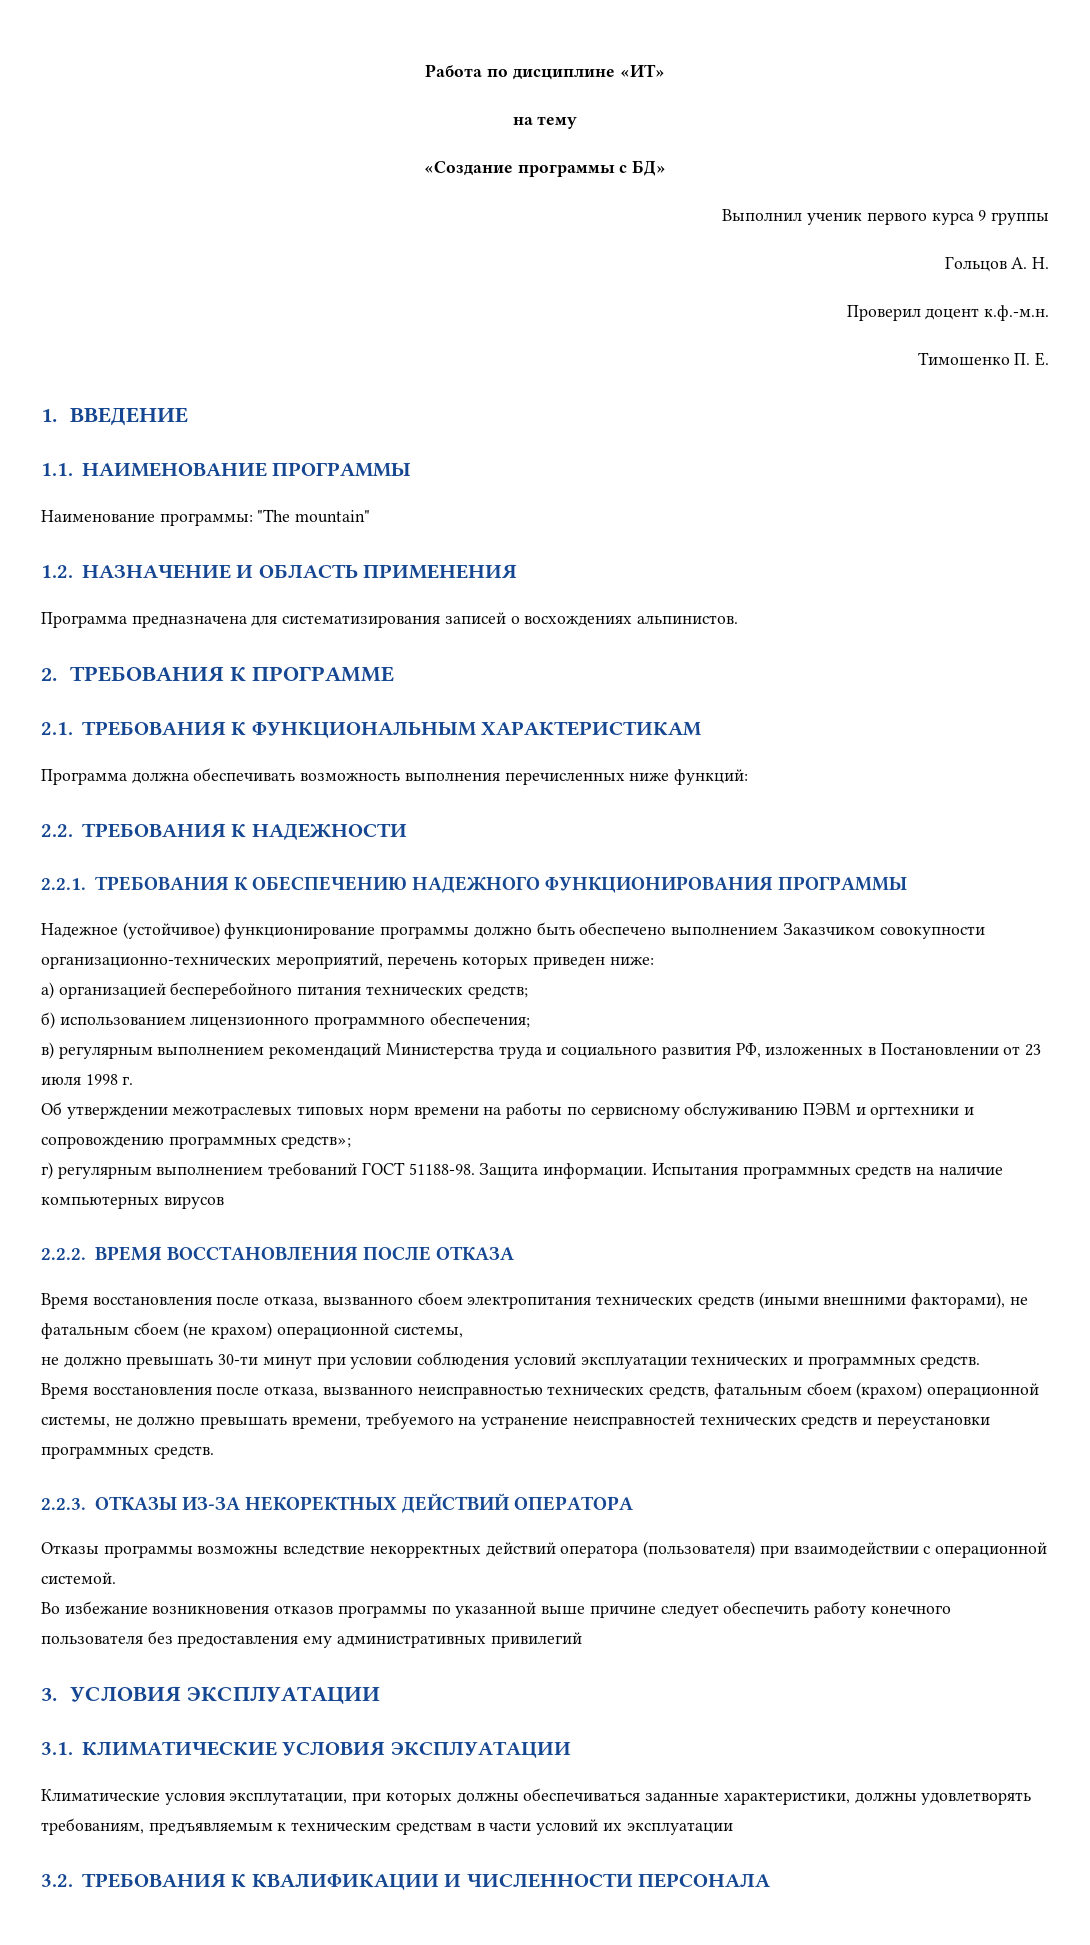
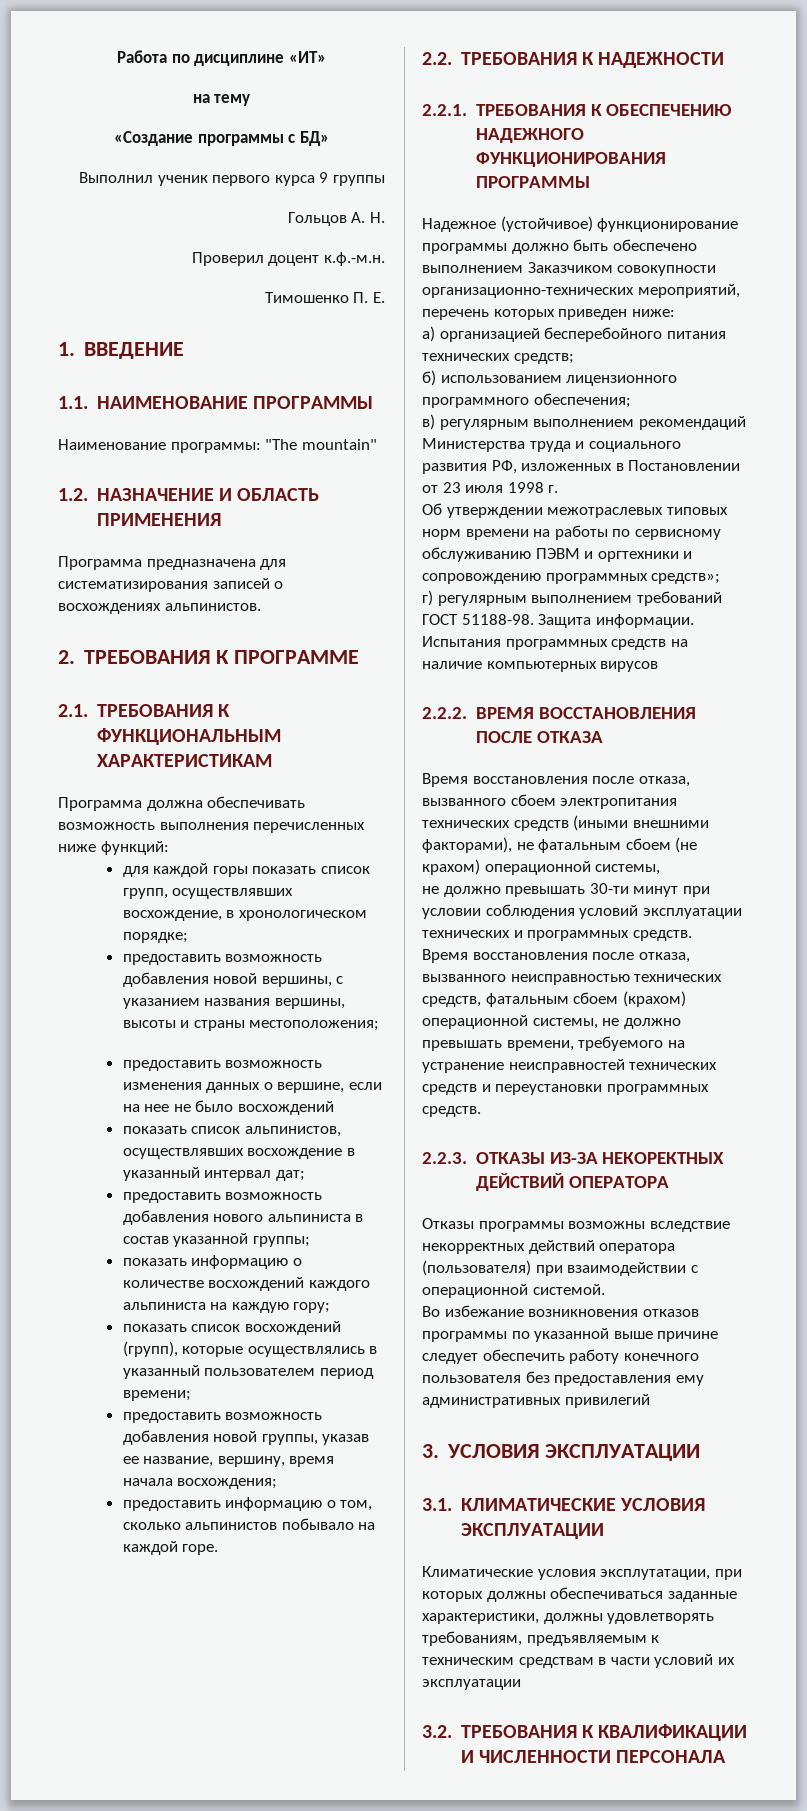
+ для каждой горы показать список групп, осуществлявших восхождение, в хронологическом порядке;
+ предоставить возможность добавления новой вершины, с указанием названия вершины, высоты и страны местоположения;
+ предоставить возможность изменения данных о вершине, если на нее не было восхождений
+ показать список альпинистов, осуществлявших восхождение в указанный интервал дат;
+ предоставить возможность добавления нового альпиниста в состав указанной группы;
+ показать информацию о количестве восхождений каждого альпиниста на каждую гору;
+ показать список восхождений (групп), которые осуществлялись в указанный пользователем период времени;
+ предоставить возможность добавления новой группы, указав ее название, вершину, время начала восхождения;
+ предоставить информацию о том, сколько альпинистов побывало на каждой горе.

